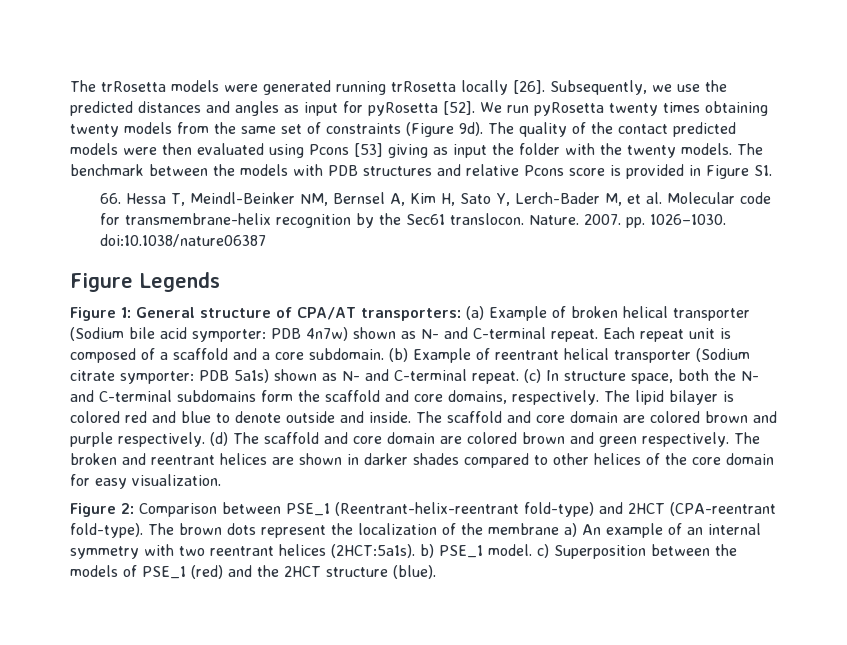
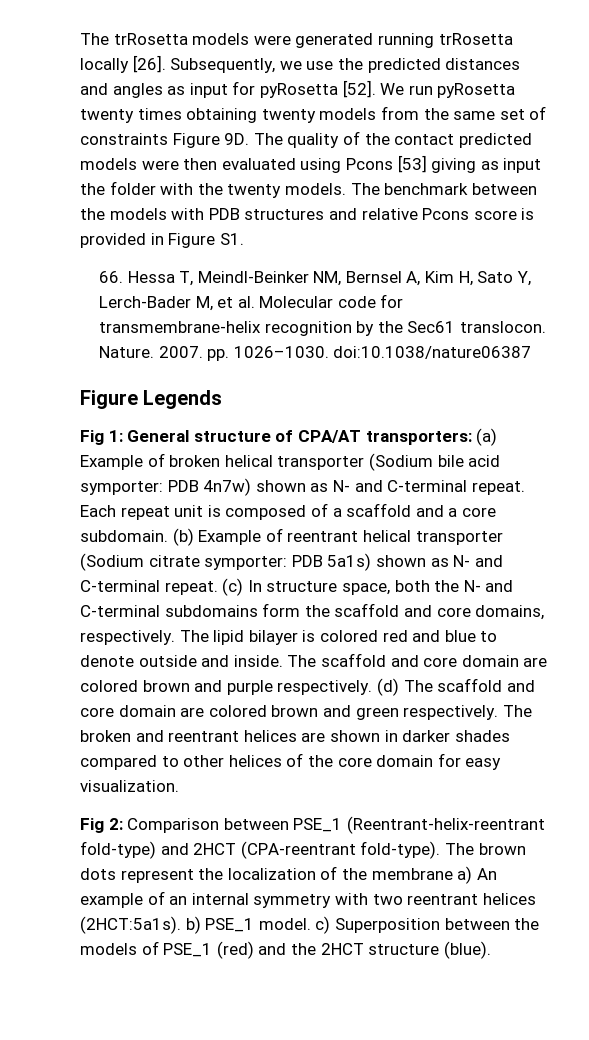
- We run pyRosetta twenty times obtaining twenty models from the same set of constraints (Figure 9d).
+ We run pyRosetta twenty times obtaining twenty models from the same set of constraints Figure 9D.
- Figure 1: General structure of CPA/AT transporters: (a) Example of broken helical transporter (Sodium bile acid symporter: PDB 4n7w) shown as N- and C-terminal repeat.
+ Fig 1: General structure of CPA/AT transporters: (a) Example of broken helical transporter (Sodium bile acid symporter: PDB 4n7w) shown as N- and C-terminal repeat.
- Figure 2: Comparison between PSE_1 (Reentrant-helix-reentrant fold-type) and 2HCT (CPA-reentrant fold-type).
+ Fig 2: Comparison between PSE_1 (Reentrant-helix-reentrant fold-type) and 2HCT (CPA-reentrant fold-type).

